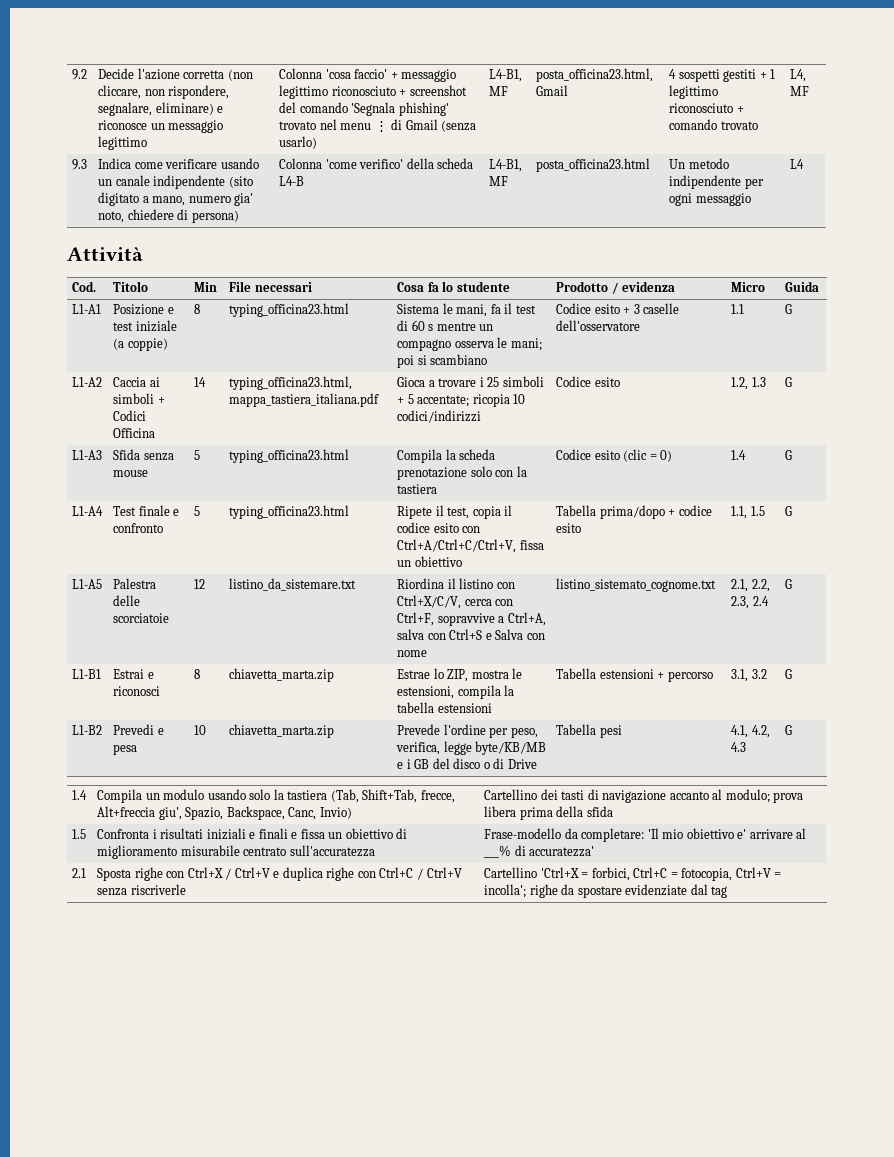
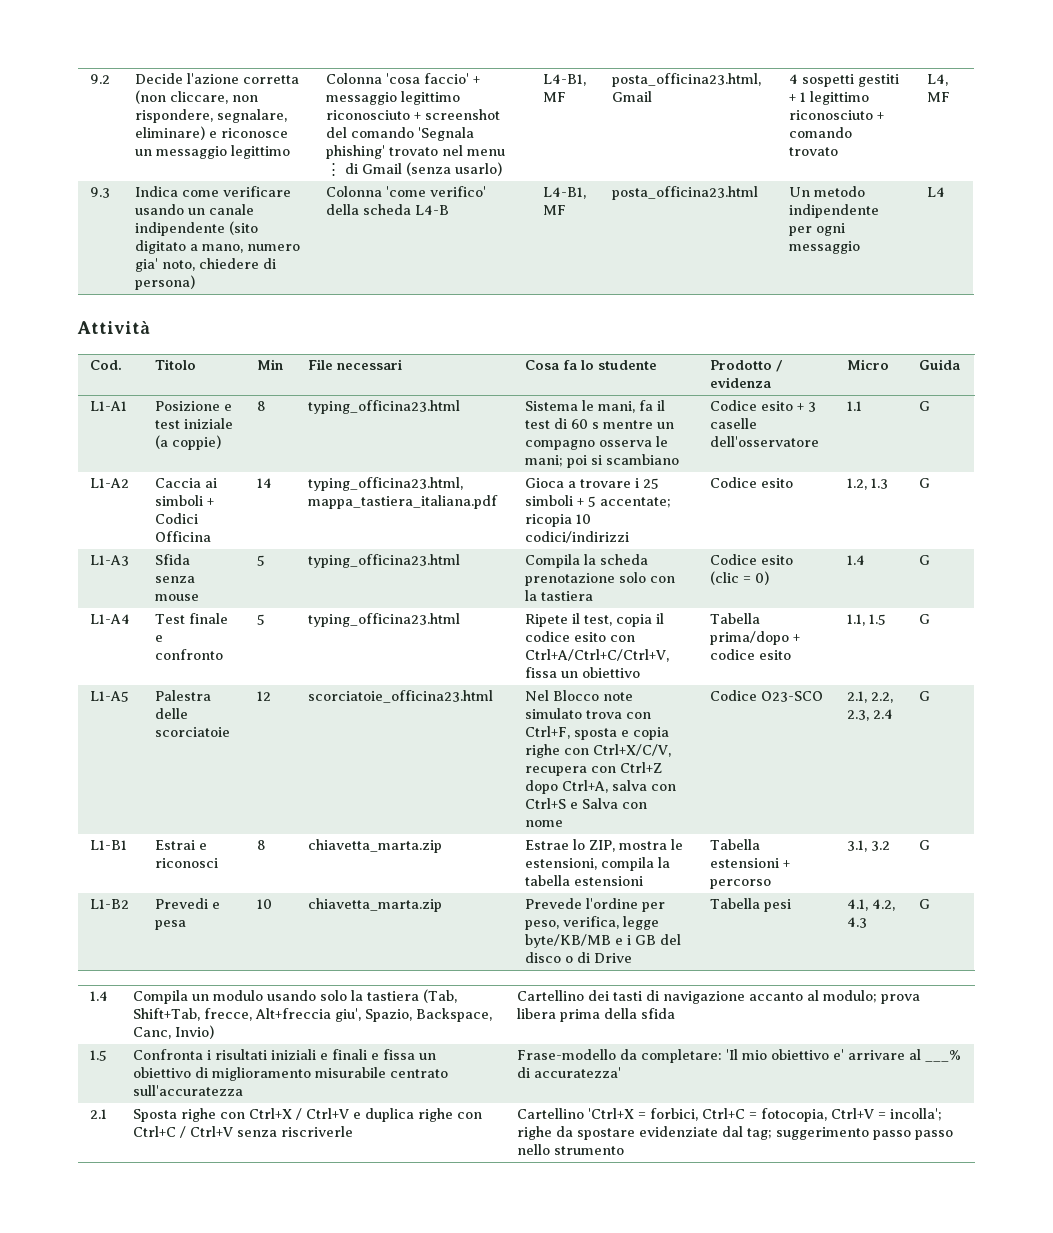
- L1-A5 | Palestra delle scorciatoie | 12 | listino_da_sistemare.txt | Riordina il listino con Ctrl+X/C/V, cerca con Ctrl+F, sopravvive a Ctrl+A, salva con Ctrl+S e Salva con nome | listino_sistemato_cognome.txt | 2.1, 2.2, 2.3, 2.4 | G
+ L1-A5 | Palestra delle scorciatoie | 12 | scorciatoie_officina23.html | Nel Blocco note simulato trova con Ctrl+F, sposta e copia righe con Ctrl+X/C/V, recupera con Ctrl+Z dopo Ctrl+A, salva con Ctrl+S e Salva con nome | Codice O23-SCO | 2.1, 2.2, 2.3, 2.4 | G
- 2.1 | Sposta righe con Ctrl+X / Ctrl+V e duplica righe con Ctrl+C / Ctrl+V senza riscriverle | Cartellino 'Ctrl+X = forbici, Ctrl+C = fotocopia, Ctrl+V = incolla'; righe da spostare evidenziate dal tag
+ 2.1 | Sposta righe con Ctrl+X / Ctrl+V e duplica righe con Ctrl+C / Ctrl+V senza riscriverle | Cartellino 'Ctrl+X = forbici, Ctrl+C = fotocopia, Ctrl+V = incolla'; righe da spostare evidenziate dal tag; suggerimento passo passo nello strumento

